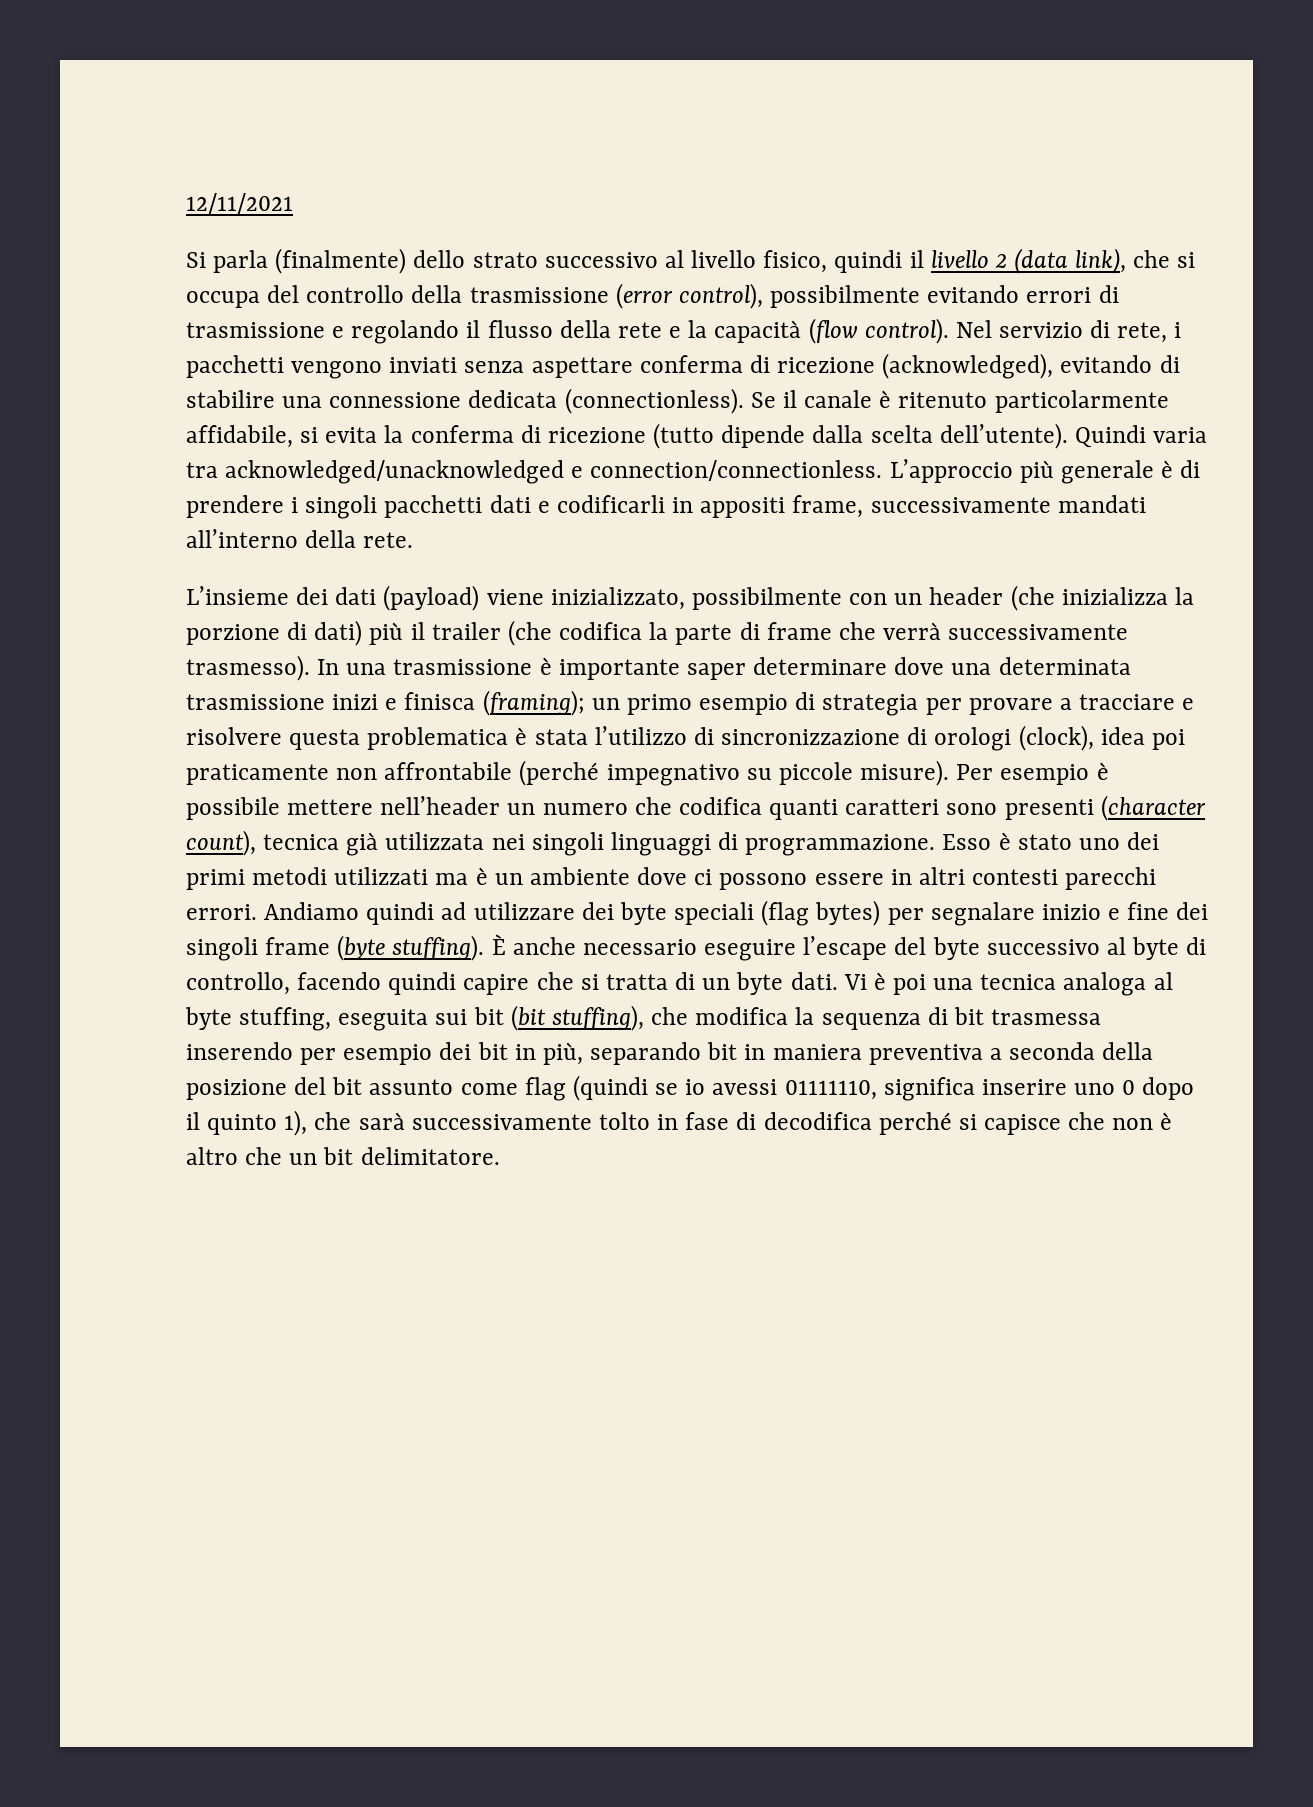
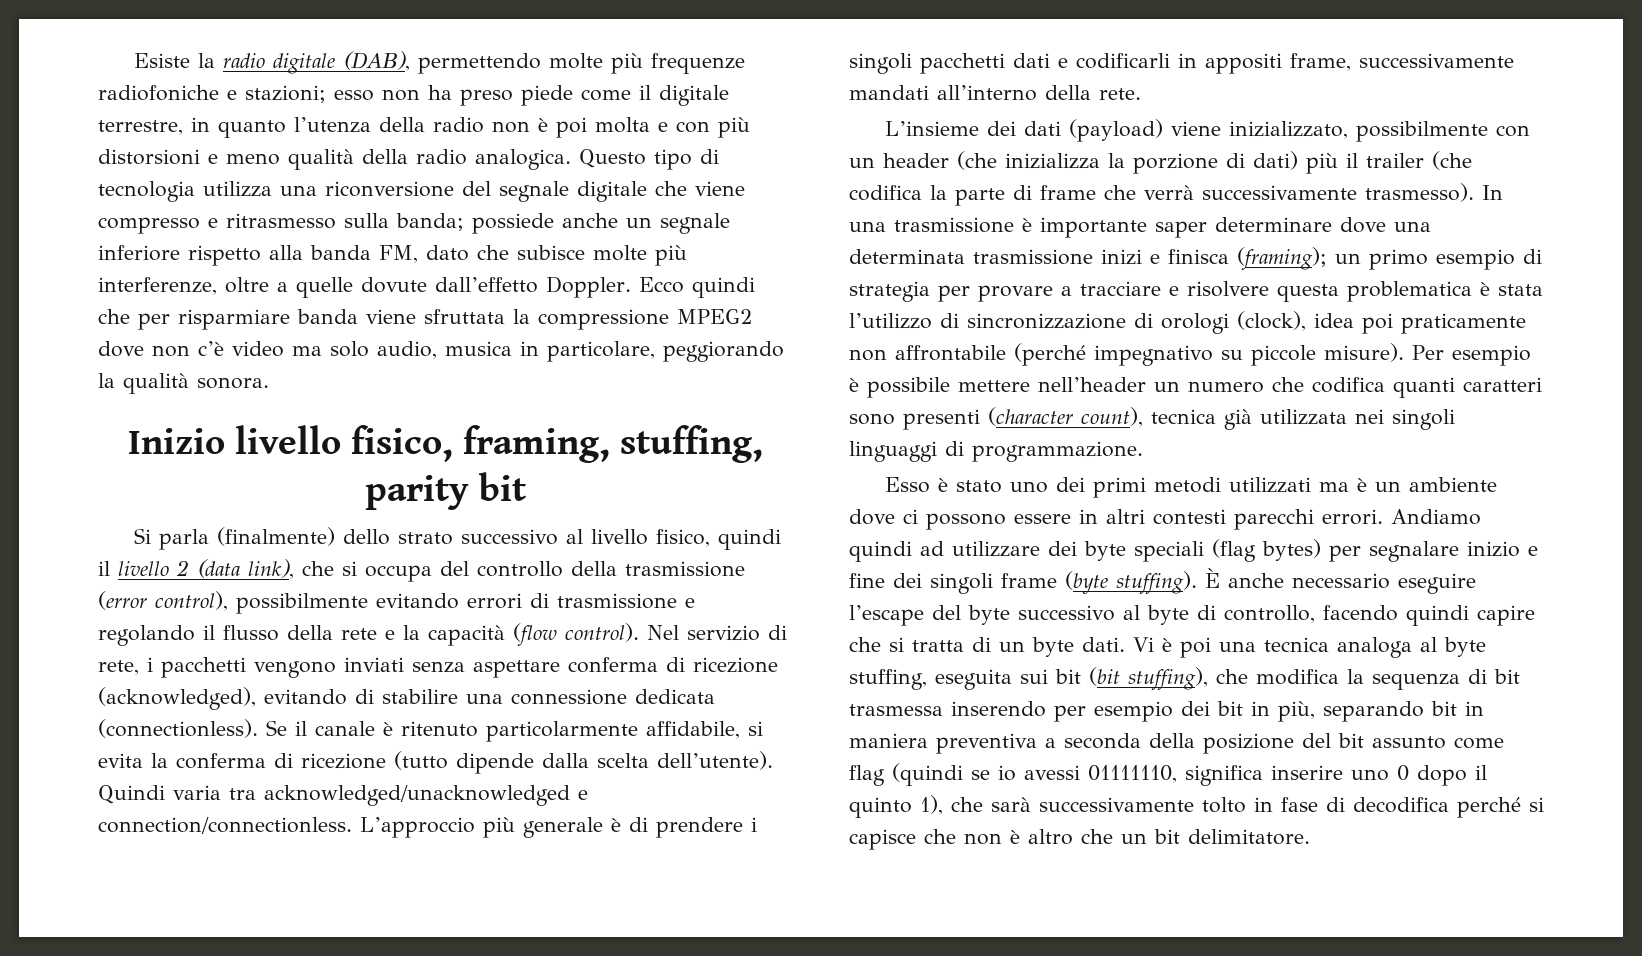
- 12/11/2021
+ Esiste la radio digitale (DAB), permettendo molte più frequenze radiofoniche e stazioni; esso non ha preso piede come il digitale terrestre, in quanto l’utenza della radio non è poi molta e con più distorsioni e meno qualità della radio analogica. Questo tipo di tecnologia utilizza una riconversione del segnale digitale che viene compresso e ritrasmesso sulla banda; possiede anche un segnale inferiore rispetto alla banda FM, dato che subisce molte più interferenze, oltre a quelle dovute dall’effetto Doppler. Ecco quindi che per risparmiare banda viene sfruttata la compressione MPEG2 dove non c’è video ma solo audio, musica in particolare, peggiorando la qualità sonora.
+ Inizio livello fisico, framing, stuffing, parity bit
- Per esempio è possibile mettere nell’header un numero che codifica quanti caratteri sono presenti (character count), tecnica già utilizzata nei singoli linguaggi di programmazione. Esso è stato uno dei primi metodi utilizzati ma è un ambiente dove ci possono essere in altri contesti parecchi errori.
+ Per esempio è possibile mettere nell’header un numero che codifica quanti caratteri sono presenti (character count), tecnica già utilizzata nei singoli linguaggi di programmazione.
+ Esso è stato uno dei primi metodi utilizzati ma è un ambiente dove ci possono essere in altri contesti parecchi errori.

